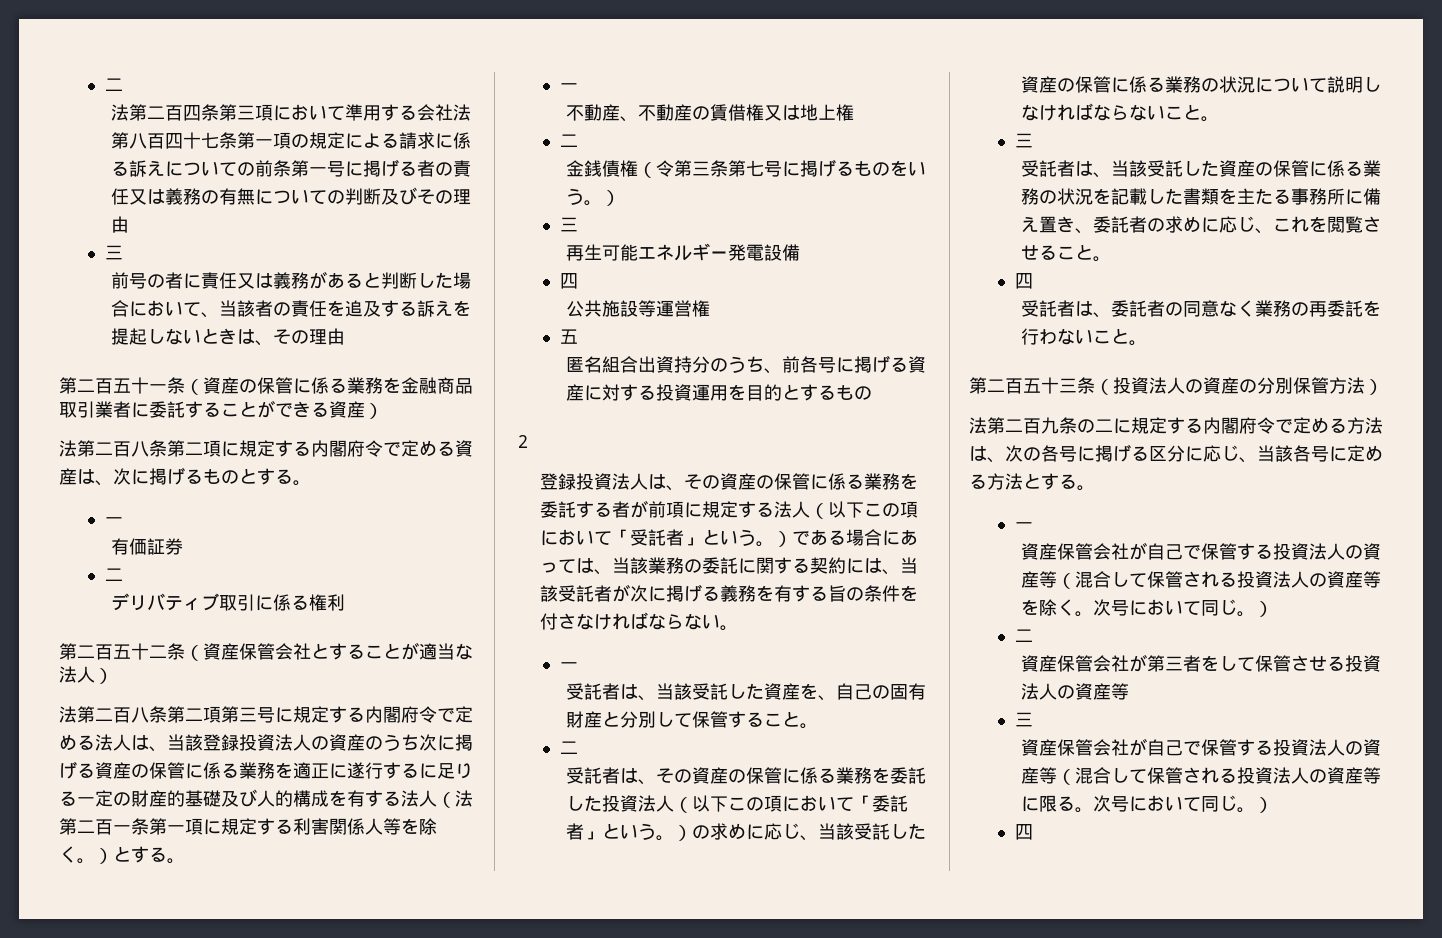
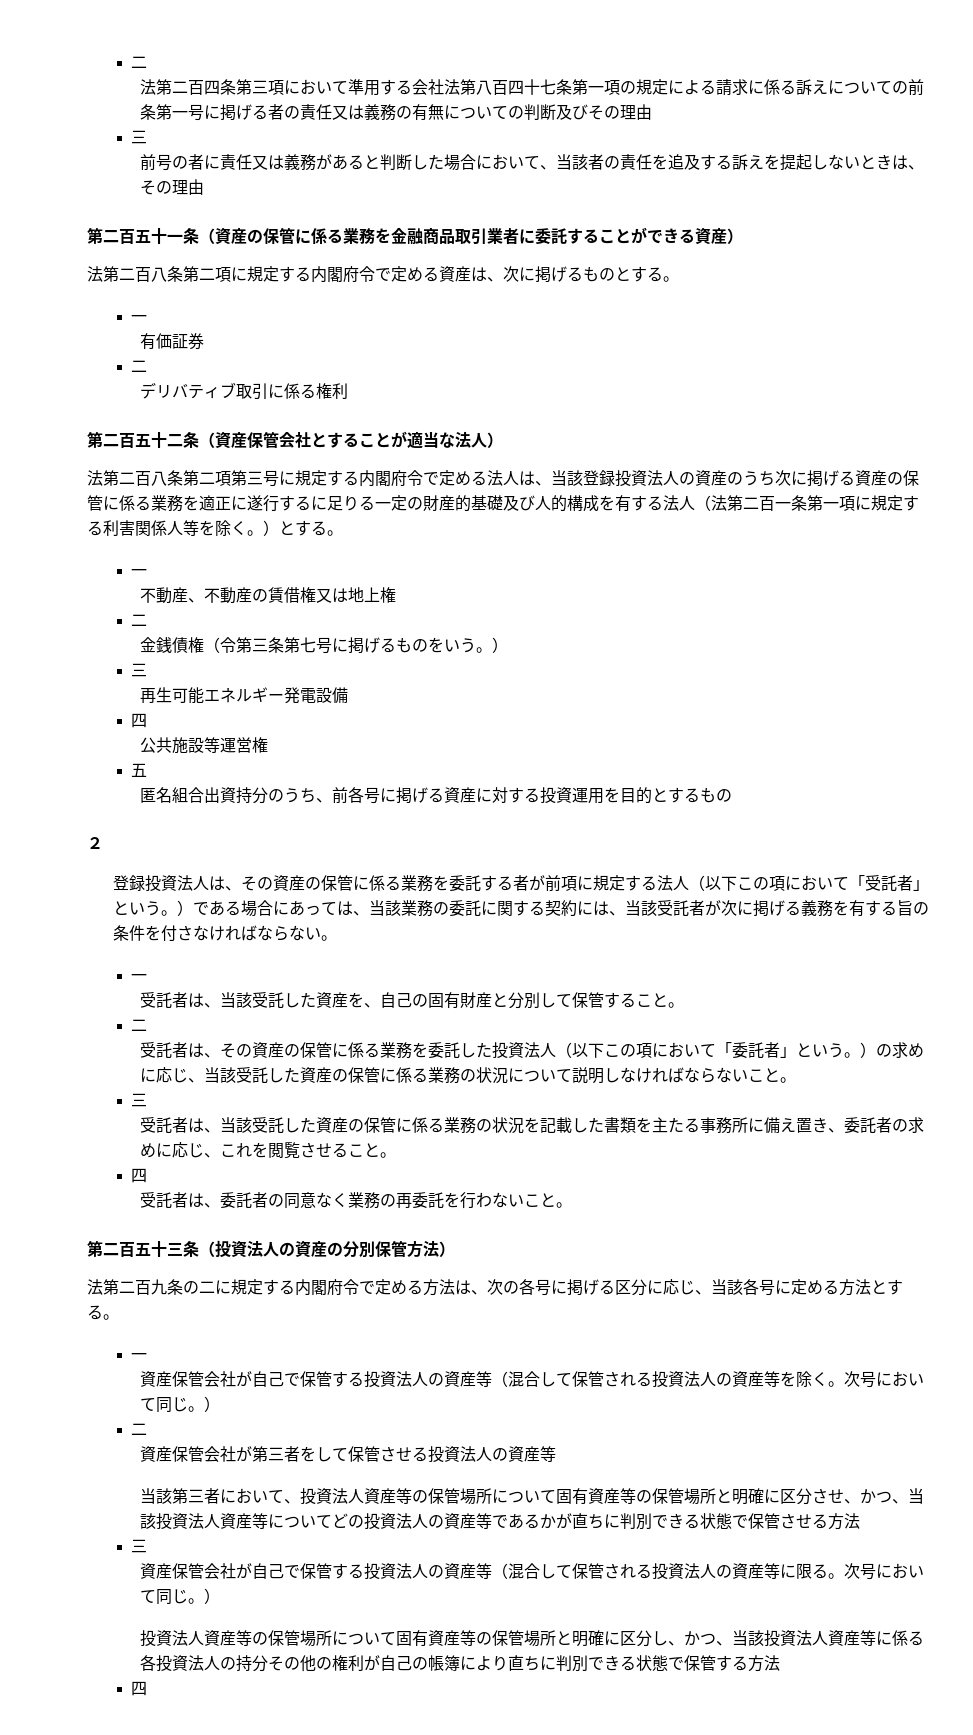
+ 当該第三者において、投資法人資産等の保管場所について固有資産等の保管場所と明確に区分させ、かつ、当該投資法人資産等についてどの投資法人の資産等であるかが直ちに判別できる状態で保管させる方法
+ 投資法人資産等の保管場所について固有資産等の保管場所と明確に区分し、かつ、当該投資法人資産等に係る各投資法人の持分その他の権利が自己の帳簿により直ちに判別できる状態で保管する方法

